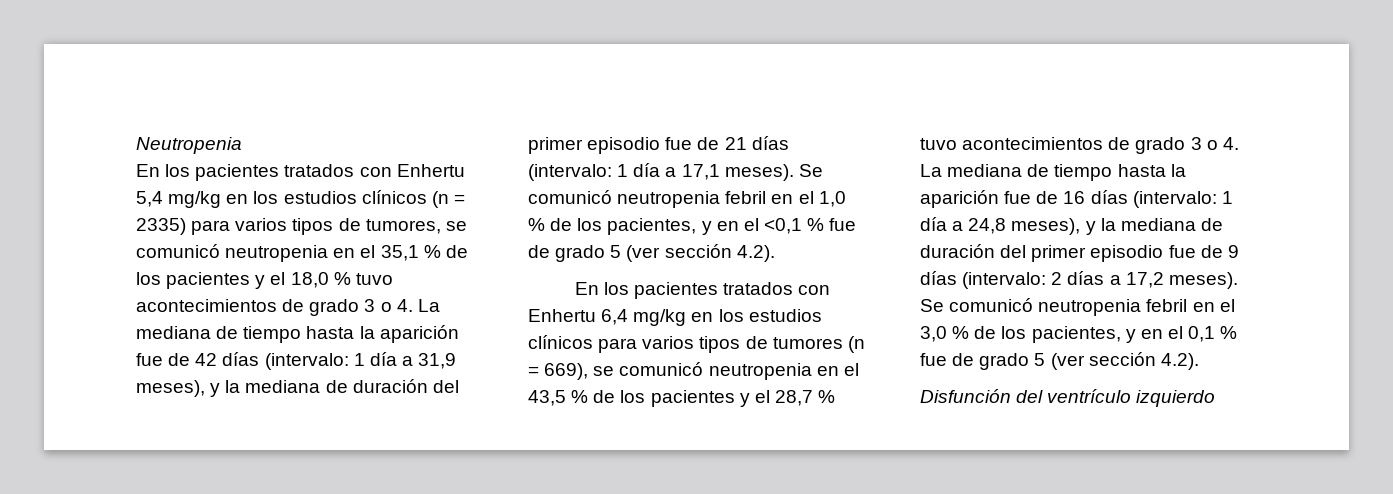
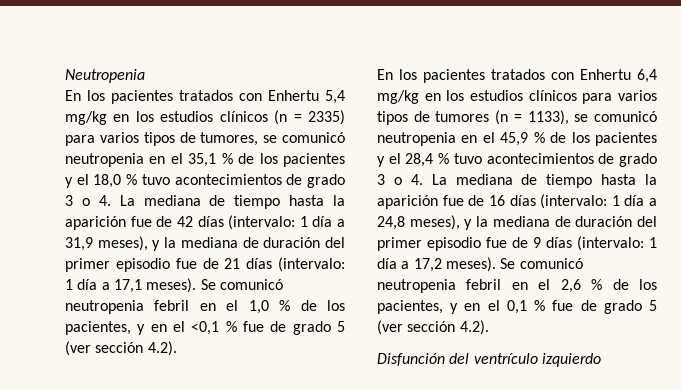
- En los pacientes tratados con Enhertu 6,4 mg/kg en los estudios clínicos para varios tipos de tumores (n = 669), se comunicó neutropenia en el 43,5 % de los pacientes y el 28,7 % tuvo acontecimientos de grado 3 o 4. La mediana de tiempo hasta la aparición fue de 16 días (intervalo: 1 día a 24,8 meses), y la mediana de duración del primer episodio fue de 9 días (intervalo: 2 días a 17,2 meses).
+ En los pacientes tratados con Enhertu 6,4 mg/kg en los estudios clínicos para varios tipos de tumores (n = 1133), se comunicó neutropenia en el 45,9 % de los pacientes y el 28,4 % tuvo acontecimientos de grado 3 o 4. La mediana de tiempo hasta la aparición fue de 16 días (intervalo: 1 día a 24,8 meses), y la mediana de duración del primer episodio fue de 9 días (intervalo: 1 día a 17,2 meses).
- Se comunicó neutropenia febril en el 3,0 % de los pacientes, y en el 0,1 % fue de grado 5 (ver sección 4.2).
+ Se comunicó neutropenia febril en el 2,6 % de los pacientes, y en el 0,1 % fue de grado 5 (ver sección 4.2).

